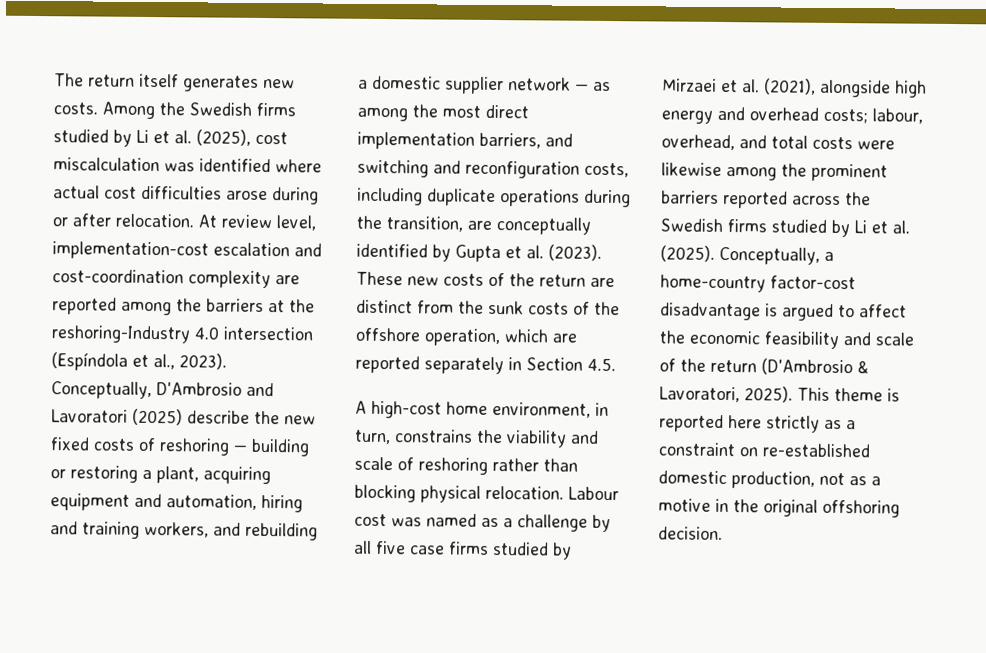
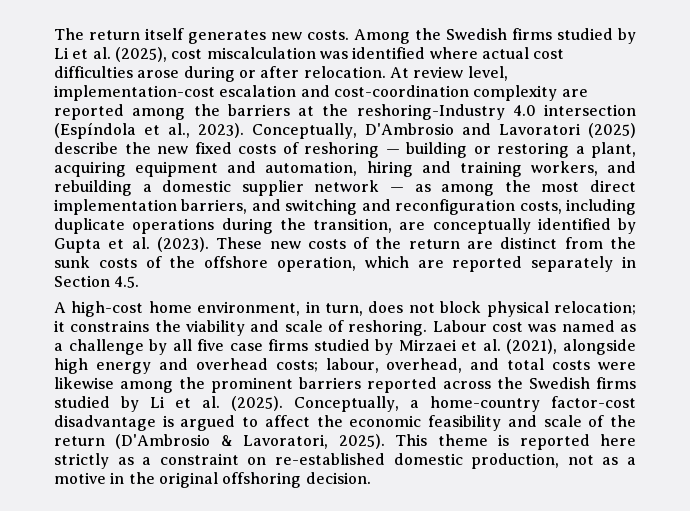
- A high-cost home environment, in turn, constrains the viability and scale of reshoring rather than blocking physical relocation.
+ A high-cost home environment, in turn, does not block physical relocation; it constrains the viability and scale of reshoring.

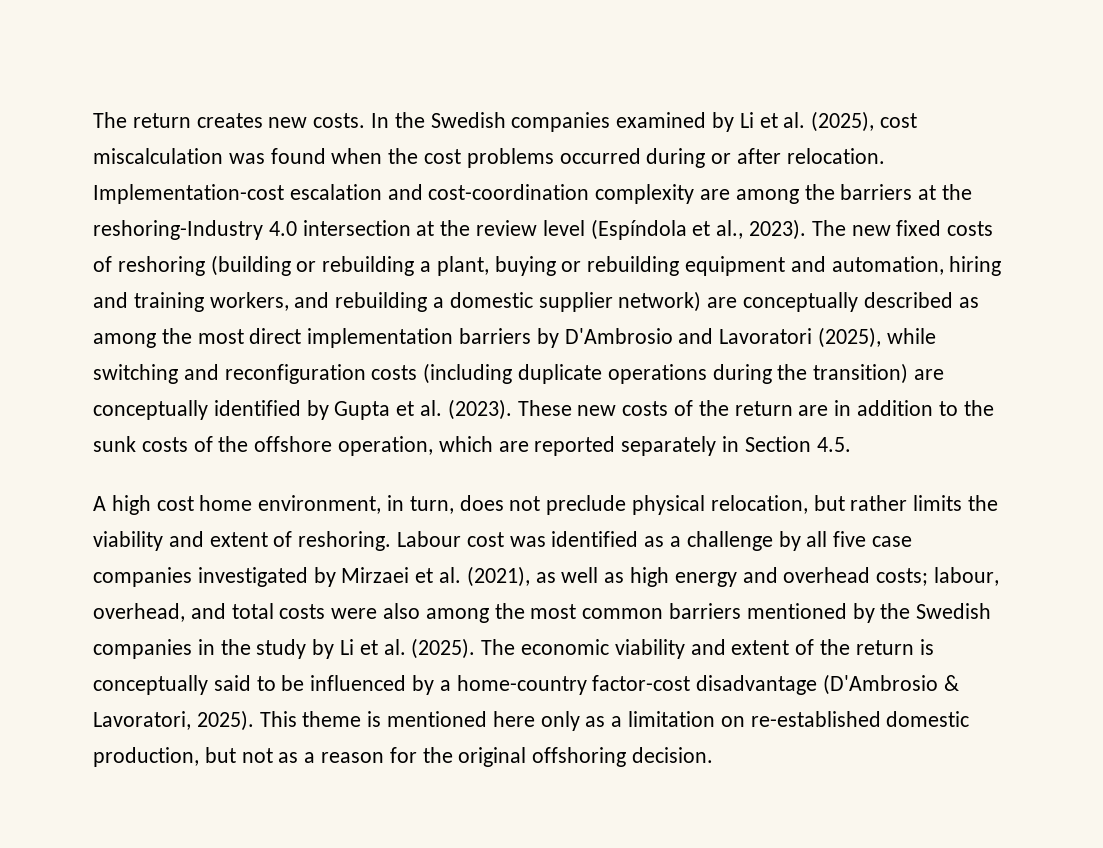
- The return itself generates new costs.
+ The return creates new costs.
- Among the Swedish firms studied by Li et al. (2025), cost miscalculation was identified where actual cost difficulties arose during or after relocation. At review level, implementation-cost escalation and cost-coordination complexity are reported among the barriers at the reshoring-Industry 4.0 intersection (Espíndola et al., 2023). Conceptually, D'Ambrosio and Lavoratori (2025) describe the new fixed costs of reshoring — building or restoring a plant, acquiring equipment and automation, hiring and training workers, and rebuilding a domestic supplier network — as among the most direct implementation barriers, and switching and reconfiguration costs, including duplicate operations during the transition, are conceptually identified by Gupta et al. (2023).
+ In the Swedish companies examined by Li et al. (2025), cost miscalculation was found when the cost problems occurred during or after relocation. Implementation-cost escalation and cost-coordination complexity are among the barriers at the reshoring-Industry 4.0 intersection at the review level (Espíndola et al., 2023). The new fixed costs of reshoring (building or rebuilding a plant, buying or rebuilding equipment and automation, hiring and training workers, and rebuilding a domestic supplier network) are conceptually described as among the most direct implementation barriers by D'Ambrosio and Lavoratori (2025), while switching and reconfiguration costs (including duplicate operations during the transition) are conceptually identified by Gupta et al. (2023).
- These new costs of the return are distinct from the sunk costs of the offshore operation, which are reported separately in Section 4.5.
+ These new costs of the return are in addition to the sunk costs of the offshore operation, which are reported separately in Section 4.5.
- A high-cost home environment, in turn, does not block physical relocation; it constrains the viability and scale of reshoring.
+ A high cost home environment, in turn, does not preclude physical relocation, but rather limits the viability and extent of reshoring.
- Labour cost was named as a challenge by all five case firms studied by Mirzaei et al. (2021), alongside high energy and overhead costs; labour, overhead, and total costs were likewise among the prominent barriers reported across the Swedish firms studied by Li et al. (2025).
+ Labour cost was identified as a challenge by all five case companies investigated by Mirzaei et al. (2021), as well as high energy and overhead costs; labour, overhead, and total costs were also among the most common barriers mentioned by the Swedish companies in the study by Li et al. (2025).
- Conceptually, a home-country factor-cost disadvantage is argued to affect the economic feasibility and scale of the return (D'Ambrosio & Lavoratori, 2025).
+ The economic viability and extent of the return is conceptually said to be influenced by a home-country factor-cost disadvantage (D'Ambrosio & Lavoratori, 2025).
- This theme is reported here strictly as a constraint on re-established domestic production, not as a motive in the original offshoring decision.
+ This theme is mentioned here only as a limitation on re-established domestic production, but not as a reason for the original offshoring decision.

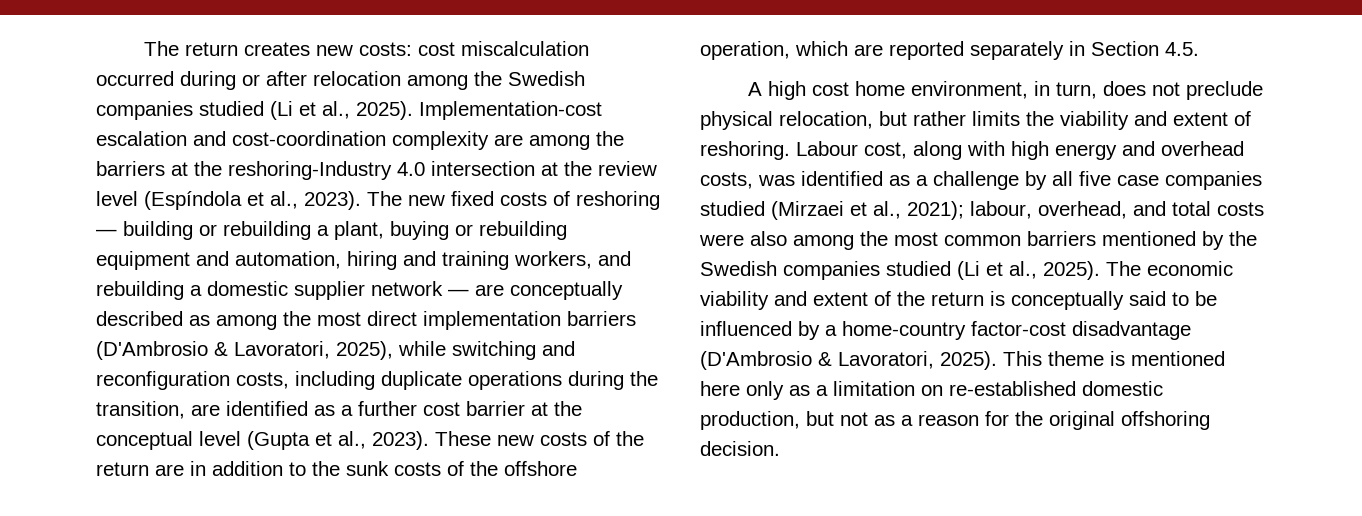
- The return creates new costs. In the Swedish companies examined by Li et al. (2025), cost miscalculation was found when the cost problems occurred during or after relocation.
+ The return creates new costs: cost miscalculation occurred during or after relocation among the Swedish companies studied (Li et al., 2025).
- The new fixed costs of reshoring (building or rebuilding a plant, buying or rebuilding equipment and automation, hiring and training workers, and rebuilding a domestic supplier network) are conceptually described as among the most direct implementation barriers by D'Ambrosio and Lavoratori (2025), while switching and reconfiguration costs (including duplicate operations during the transition) are conceptually identified by Gupta et al. (2023).
+ The new fixed costs of reshoring — building or rebuilding a plant, buying or rebuilding equipment and automation, hiring and training workers, and rebuilding a domestic supplier network — are conceptually described as among the most direct implementation barriers (D'Ambrosio & Lavoratori, 2025), while switching and reconfiguration costs, including duplicate operations during the transition, are identified as a further cost barrier at the conceptual level (Gupta et al., 2023).
- Labour cost was identified as a challenge by all five case companies investigated by Mirzaei et al. (2021), as well as high energy and overhead costs; labour, overhead, and total costs were also among the most common barriers mentioned by the Swedish companies in the study by Li et al. (2025).
+ Labour cost, along with high energy and overhead costs, was identified as a challenge by all five case companies studied (Mirzaei et al., 2021); labour, overhead, and total costs were also among the most common barriers mentioned by the Swedish companies studied (Li et al., 2025).

